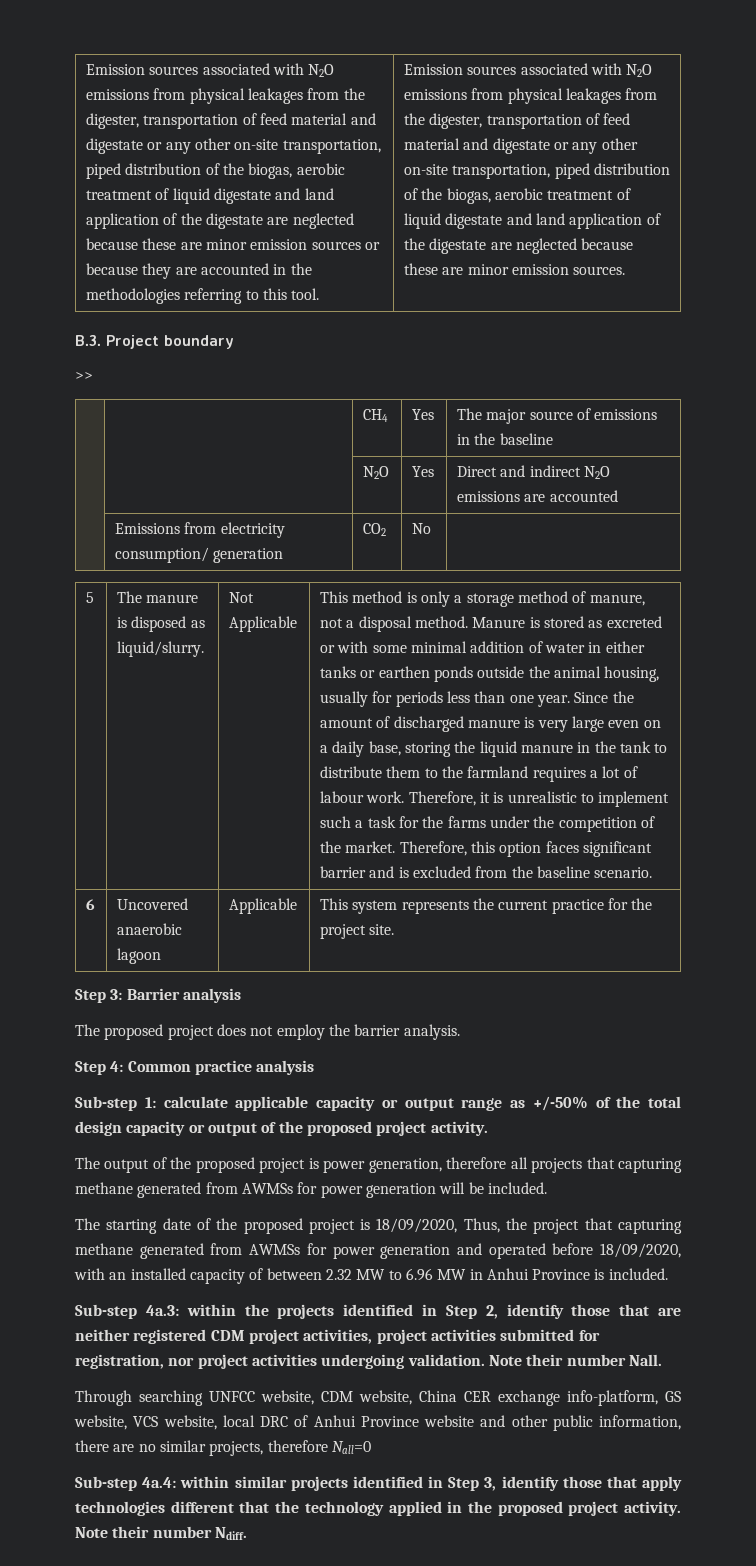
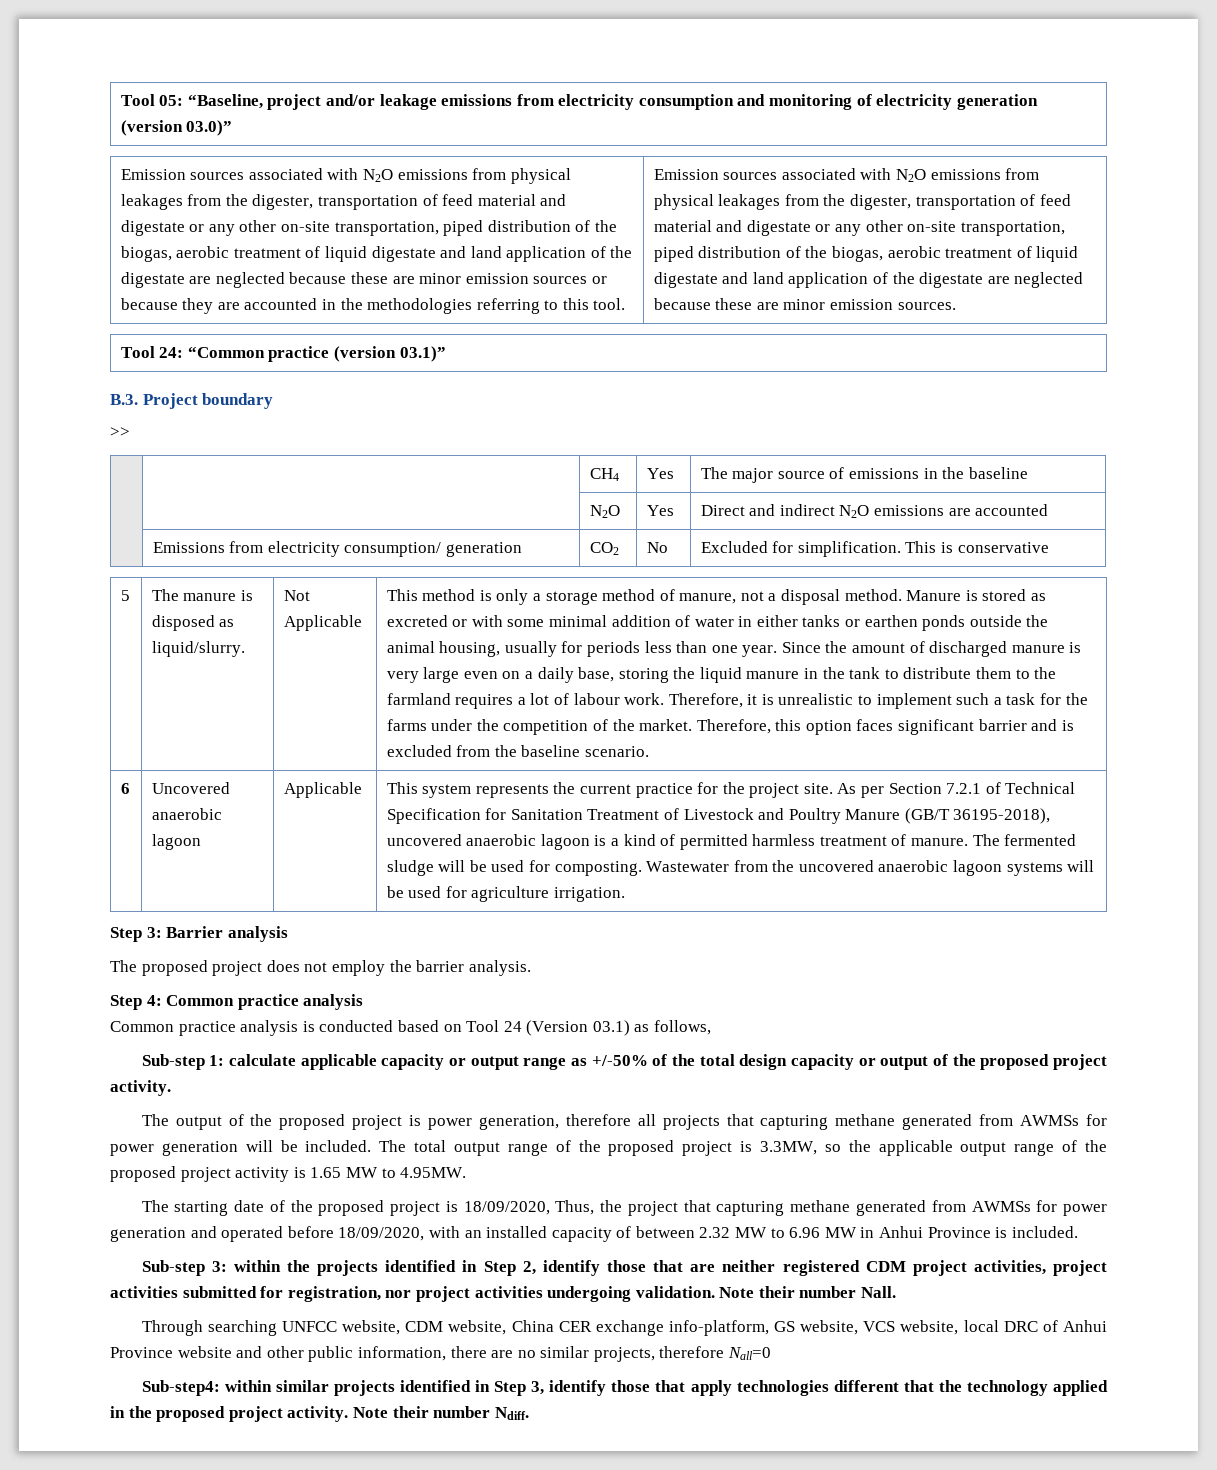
+ Tool 05: “Baseline, project and/or leakage emissions from electricity consumption and monitoring of electricity generation (version 03.0)”
+ Tool 24: “Common practice (version 03.1)”
- | Emissions from electricity consumption/ generation | CO2 | No |
+ | Emissions from electricity consumption/ generation | CO2 | No | Excluded for simplification. This is conservative
+ As per Section 7.2.1 of Technical Specification for Sanitation Treatment of Livestock and Poultry Manure (GB/T 36195-2018), uncovered anaerobic lagoon is a kind of permitted harmless treatment of manure. The fermented sludge will be used for composting. Wastewater from the uncovered anaerobic lagoon systems will be used for agriculture irrigation.
+ Common practice analysis is conducted based on Tool 24 (Version 03.1) as follows,
+ The total output range of the proposed project is 3.3MW, so the applicable output range of the proposed project activity is 1.65 MW to 4.95MW.
- Sub-step 4a.3: within the projects identified in Step 2, identify those that are neither registered CDM project activities, project activities submitted for registration, nor project activities undergoing validation.
+ Sub-step 3: within the projects identified in Step 2, identify those that are neither registered CDM project activities, project activities submitted for registration, nor project activities undergoing validation.
- Sub-step 4a.4: within similar projects identified in Step 3, identify those that apply technologies different that the technology applied in the proposed project activity.
+ Sub-step4: within similar projects identified in Step 3, identify those that apply technologies different that the technology applied in the proposed project activity.

